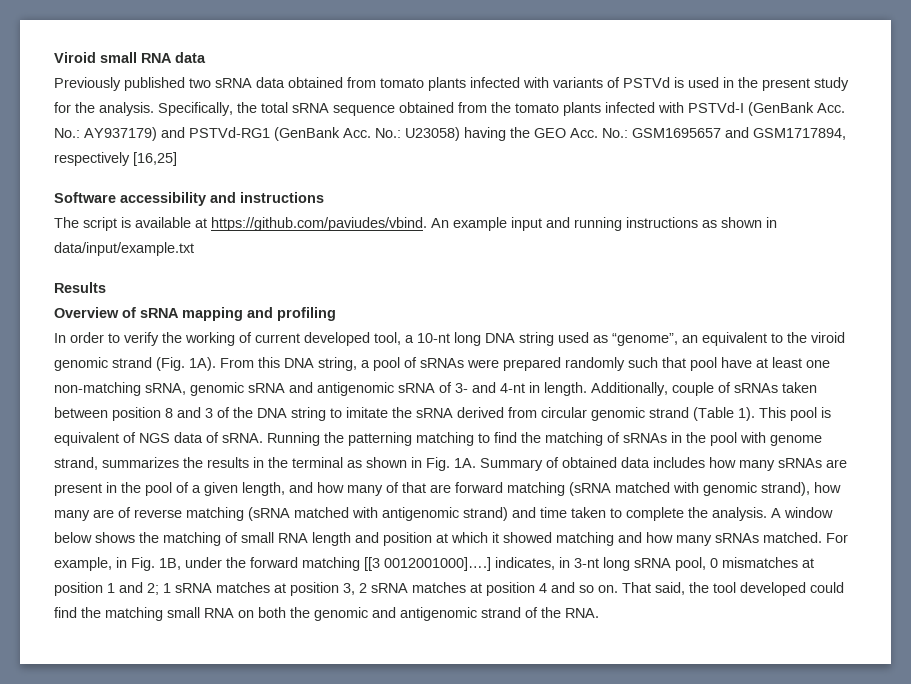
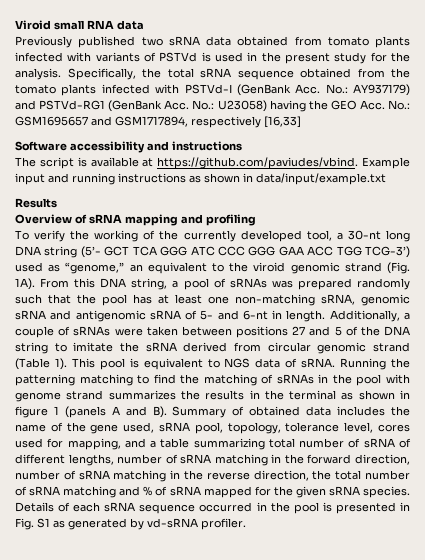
- Specifically, the total sRNA sequence obtained from the tomato plants infected with PSTVd-I (GenBank Acc. No.: AY937179) and PSTVd-RG1 (GenBank Acc. No.: U23058) having the GEO Acc. No.: GSM1695657 and GSM1717894, respectively [16,25]
+ Specifically, the total sRNA sequence obtained from the tomato plants infected with PSTVd-I (GenBank Acc. No.: AY937179) and PSTVd-RG1 (GenBank Acc. No.: U23058) having the GEO Acc. No.: GSM1695657 and GSM1717894, respectively [16,33]
- The script is available at https://github.com/paviudes/vbind. An example input and running instructions as shown in data/input/example.txt
+ The script is available at https://github.com/paviudes/vbind. Example input and running instructions as shown in data/input/example.txt
- In order to verify the working of current developed tool, a 10-nt long DNA string used as “genome”, an equivalent to the viroid genomic strand (Fig. 1A).
+ To verify the working of the currently developed tool, a 30-nt long DNA string (5’- GCT TCA GGG ATC CCC GGG GAA ACC TGG TCG-3’) used as “genome,” an equivalent to the viroid genomic strand (Fig. 1A).
- From this DNA string, a pool of sRNAs were prepared randomly such that pool have at least one non-matching sRNA, genomic sRNA and antigenomic sRNA of 3- and 4-nt in length.
+ From this DNA string, a pool of sRNAs was prepared randomly such that the pool has at least one non-matching sRNA, genomic sRNA and antigenomic sRNA of 5- and 6-nt in length.
- Additionally, couple of sRNAs taken between position 8 and 3 of the DNA string to imitate the sRNA derived from circular genomic strand (Table 1).
+ Additionally, a couple of sRNAs were taken between positions 27 and 5 of the DNA string to imitate the sRNA derived from circular genomic strand (Table 1).
- This pool is equivalent of NGS data of sRNA.
+ This pool is equivalent to NGS data of sRNA.
- Running the patterning matching to find the matching of sRNAs in the pool with genome strand, summarizes the results in the terminal as shown in Fig. 1A. Summary of obtained data includes how many sRNAs are present in the pool of a given length, and how many of that are forward matching (sRNA matched with genomic strand), how many are of reverse matching (sRNA matched with antigenomic strand) and time taken to complete the analysis. A window below shows the matching of small RNA length and position at which it showed matching and how many sRNAs matched. For example, in Fig. 1B, under the forward matching [[3 0012001000]….] indicates, in 3-nt long sRNA pool, 0 mismatches at position 1 and 2; 1 sRNA matches at position 3, 2 sRNA matches at position 4 and so on. That said, the tool developed could find the matching small RNA on both the genomic and antigenomic strand of the RNA.
+ Running the patterning matching to find the matching of sRNAs in the pool with genome strand summarizes the results in the terminal as shown in figure 1 (panels A and B). Summary of obtained data includes the name of the gene used, sRNA pool, topology, tolerance level, cores used for mapping, and a table summarizing total number of sRNA of different lengths, number of sRNA matching in the forward direction, number of sRNA matching in the reverse direction, the total number of sRNA matching and % of sRNA mapped for the given sRNA species. Details of each sRNA sequence occurred in the pool is presented in Fig. S1 as generated by vd-sRNA profiler.

